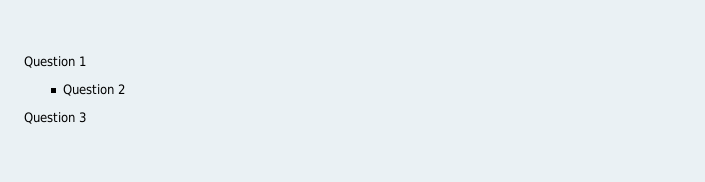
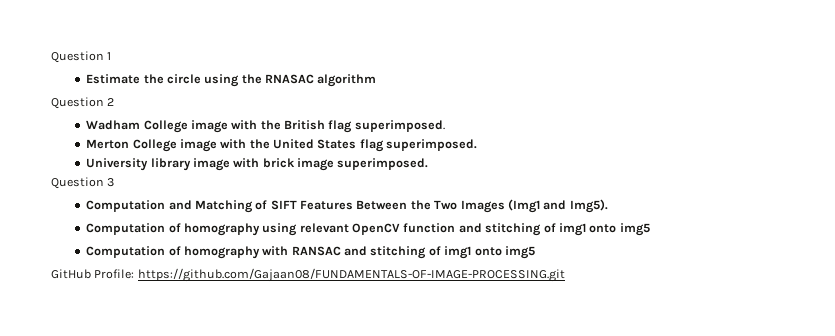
+ Estimate the circle using the RNASAC algorithm
  Question 2
+ Wadham College image with the British flag superimposed.
+ Merton College image with the United States flag superimposed.
+ University library image with brick image superimposed.
  Question 3
+ Computation and Matching of SIFT Features Between the Two Images (Img1 and Img5).
+ Computation of homography using relevant OpenCV function and stitching of img1 onto img5
+ Computation of homography with RANSAC and stitching of img1 onto img5
+ GitHub Profile: https://github.com/Gajaan08/FUNDAMENTALS-OF-IMAGE-PROCESSING.git

